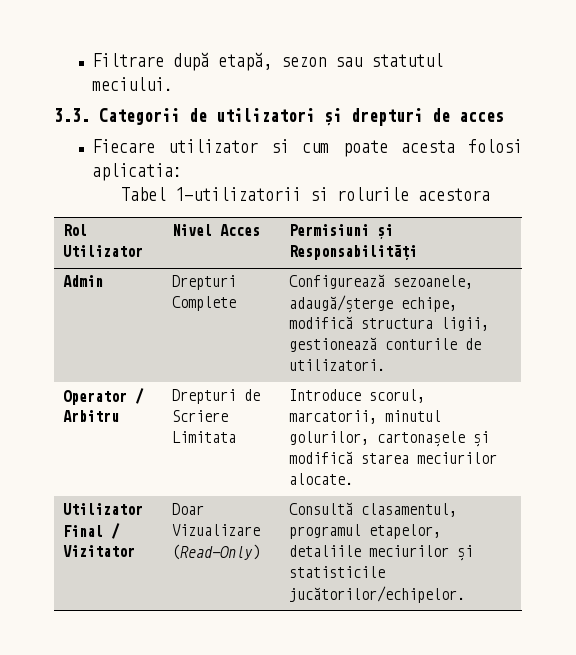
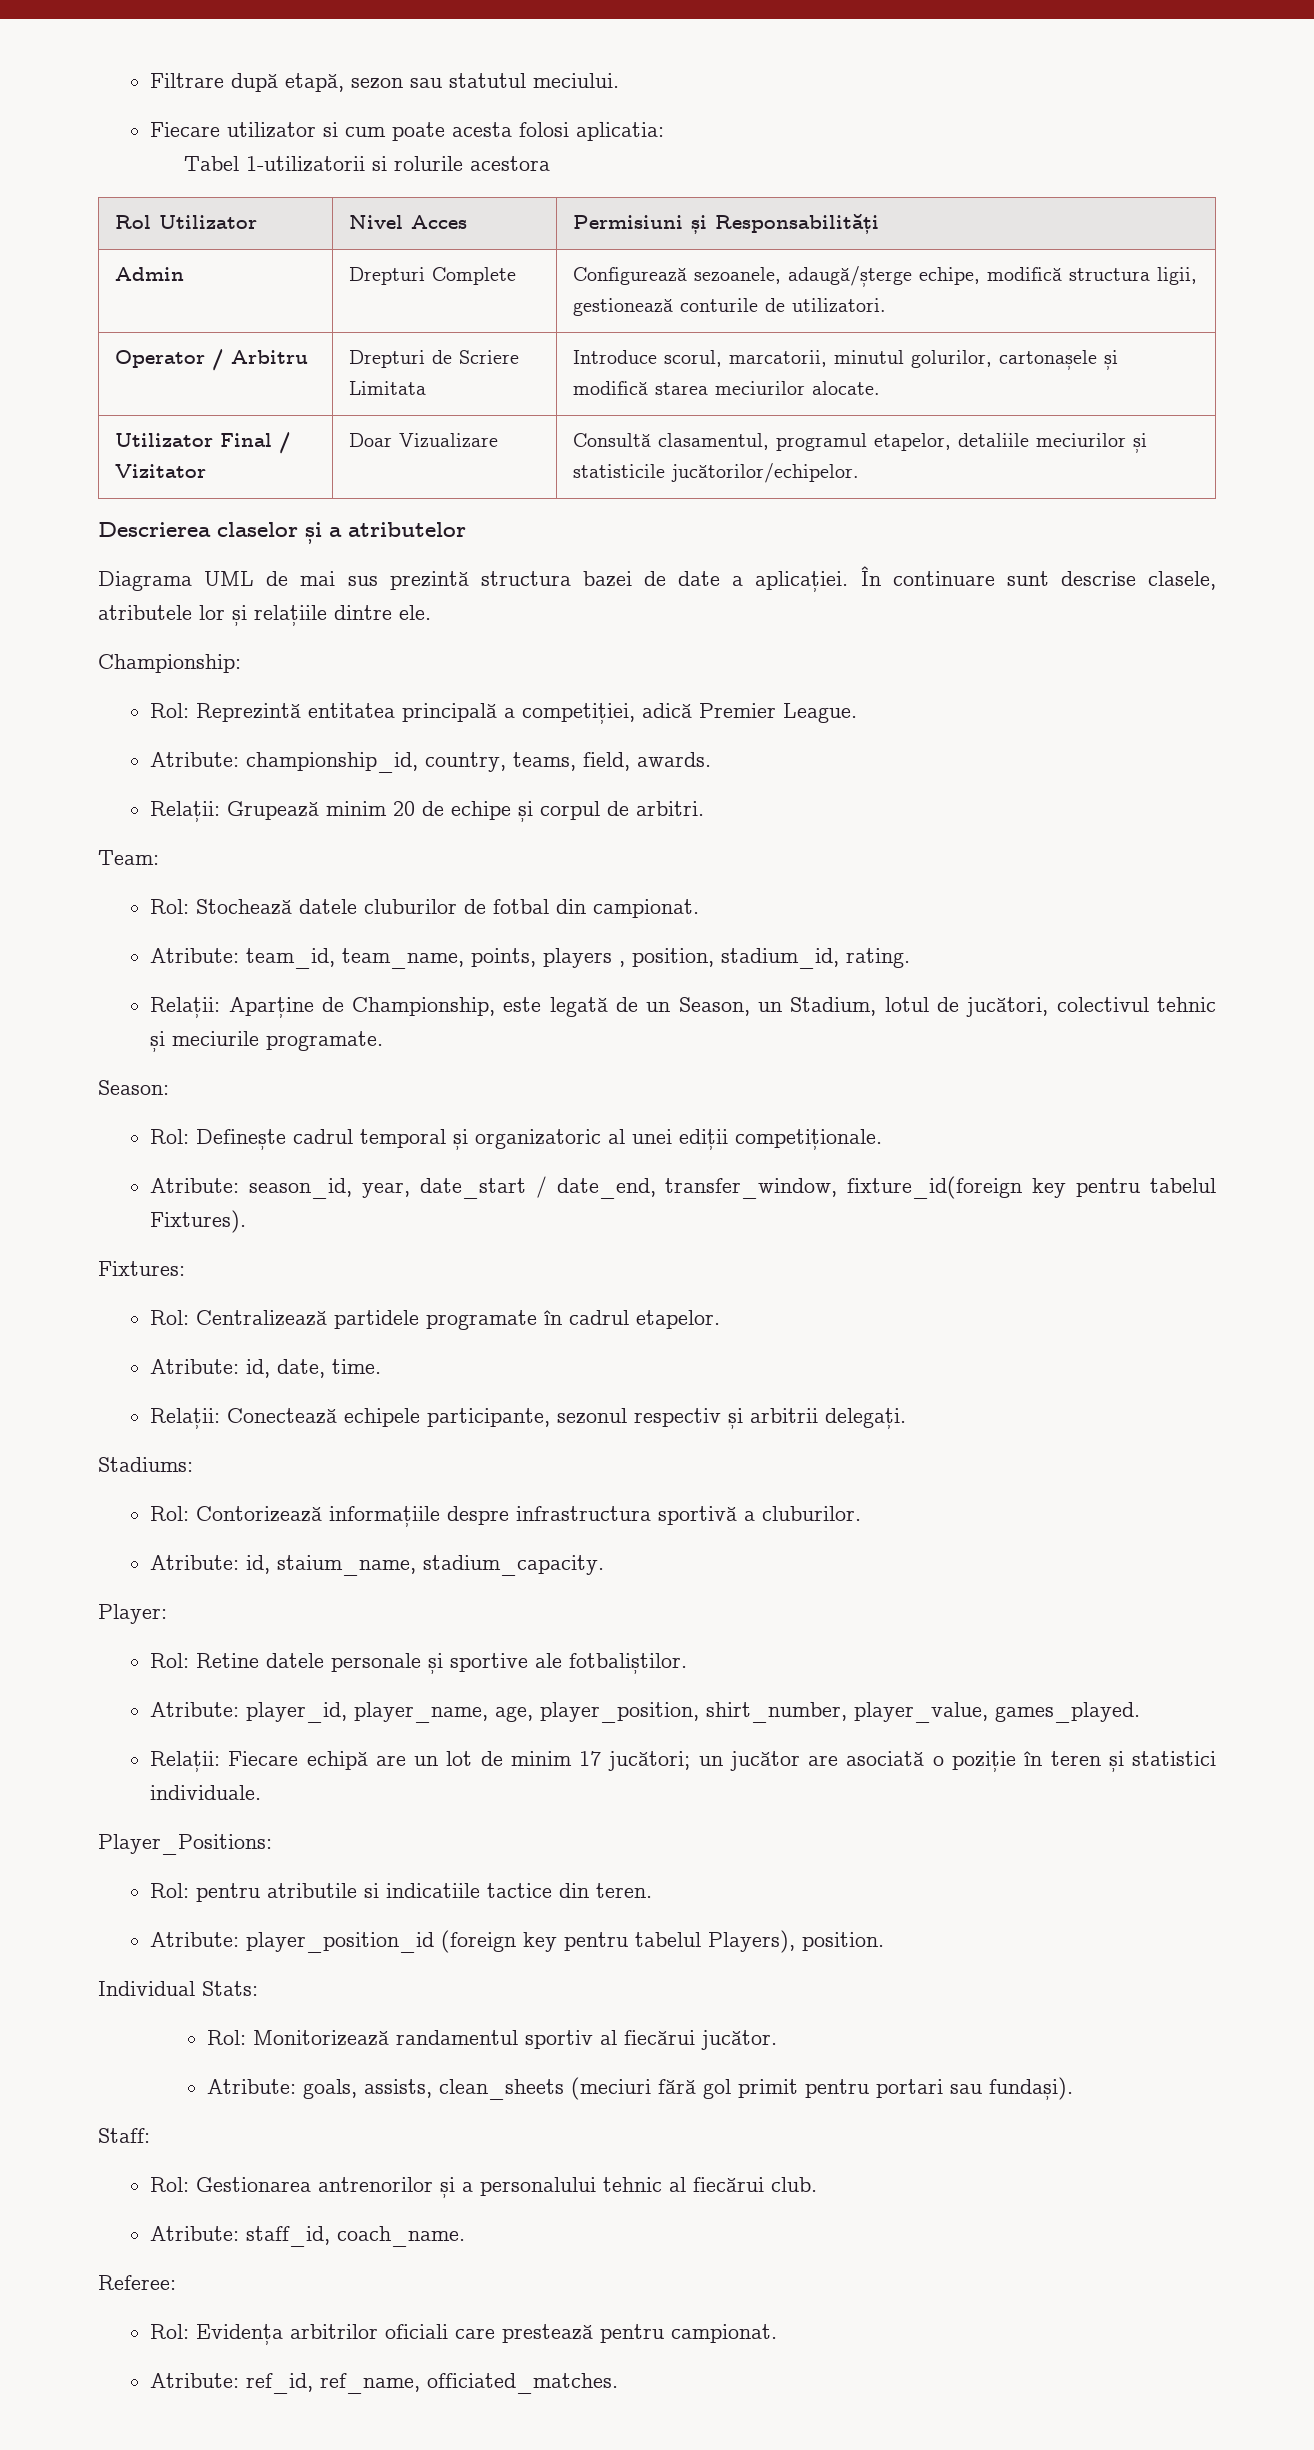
- 3.3. Categorii de utilizatori și drepturi de acces
- Utilizator Final / Vizitator | Doar Vizualizare (Read-Only) | Consultă clasamentul, programul etapelor, detaliile meciurilor și statisticile jucătorilor/echipelor.
+ Utilizator Final / Vizitator | Doar Vizualizare | Consultă clasamentul, programul etapelor, detaliile meciurilor și statisticile jucătorilor/echipelor.
+ Descrierea claselor și a atributelor
+ Diagrama UML de mai sus prezintă structura bazei de date a aplicației. În continuare sunt descrise clasele, atributele lor și relațiile dintre ele.
+ Championship:
+ Rol: Reprezintă entitatea principală a competiției, adică Premier League.
+ Atribute: championship_id, country, teams, field, awards.
+ Relații: Grupează minim 20 de echipe și corpul de arbitri.
+ Team:
+ Rol: Stochează datele cluburilor de fotbal din campionat.
+ Atribute: team_id, team_name, points, players , position, stadium_id, rating.
+ Relații: Aparține de Championship, este legată de un Season, un Stadium, lotul de jucători, colectivul tehnic și meciurile programate.
+ Season:
+ Rol: Definește cadrul temporal și organizatoric al unei ediții competiționale.
+ Atribute: season_id, year, date_start / date_end, transfer_window, fixture_id(foreign key pentru tabelul Fixtures).
+ Fixtures:
+ Rol: Centralizează partidele programate în cadrul etapelor.
+ Atribute: id, date, time.
+ Relații: Conectează echipele participante, sezonul respectiv și arbitrii delegați.
+ Stadiums:
+ Rol: Contorizează informațiile despre infrastructura sportivă a cluburilor.
+ Atribute: id, staium_name, stadium_capacity.
+ Player:
+ Rol: Retine datele personale și sportive ale fotbaliștilor.
+ Atribute: player_id, player_name, age, player_position, shirt_number, player_value, games_played.
+ Relații: Fiecare echipă are un lot de minim 17 jucători; un jucător are asociată o poziție în teren și statistici individuale.
+ Player_Positions:
+ Rol: pentru atributile si indicatiile tactice din teren.
+ Atribute: player_position_id (foreign key pentru tabelul Players), position.
+ Individual Stats:
+ Rol: Monitorizează randamentul sportiv al fiecărui jucător.
+ Atribute: goals, assists, clean_sheets (meciuri fără gol primit pentru portari sau fundași).
+ Staff:
+ Rol: Gestionarea antrenorilor și a personalului tehnic al fiecărui club.
+ Atribute: staff_id, coach_name.
+ Referee:
+ Rol: Evidența arbitrilor oficiali care prestează pentru campionat.
+ Atribute: ref_id, ref_name, officiated_matches.

